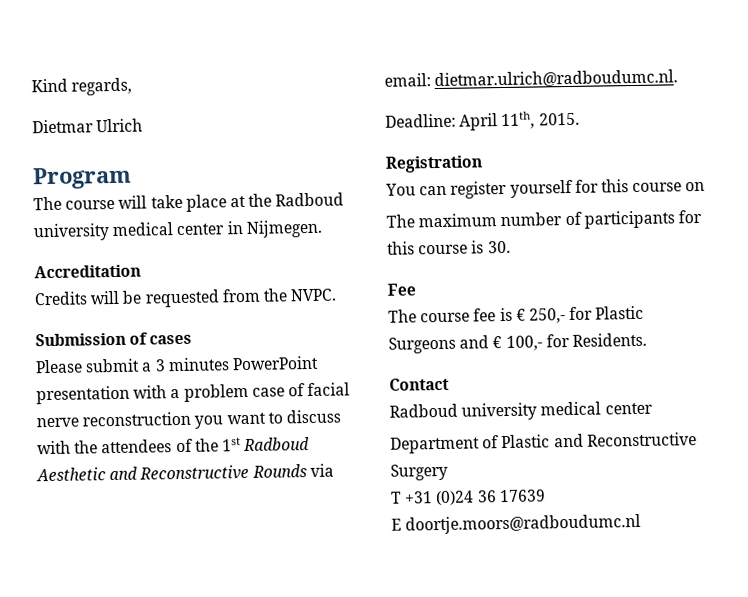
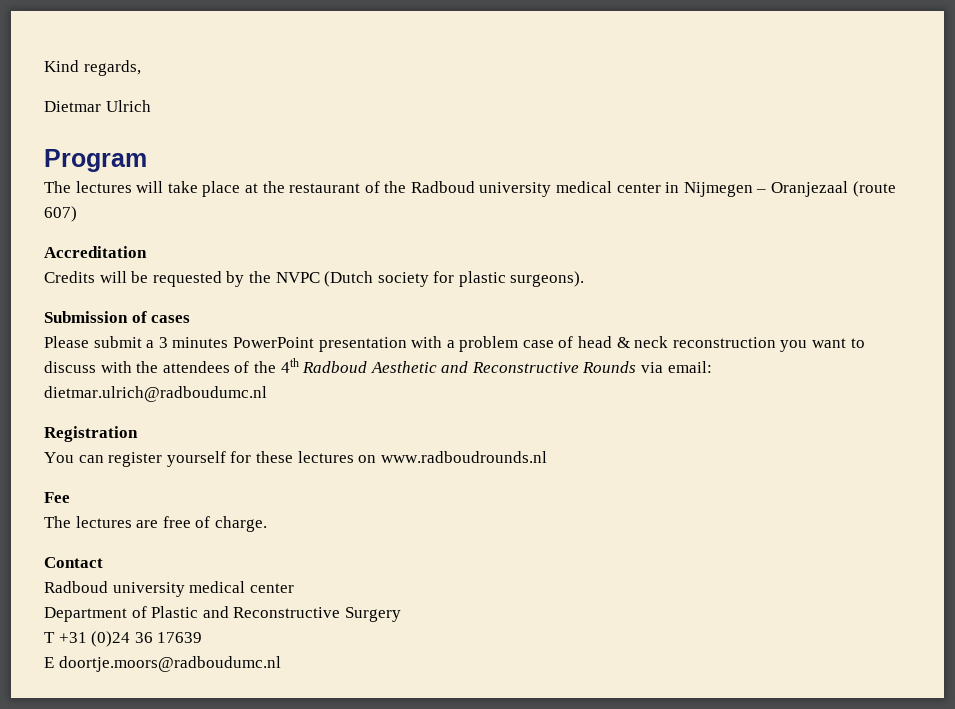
- The course will take place at the Radboud university medical center in Nijmegen.
+ The lectures will take place at the restaurant of the Radboud university medical center in Nijmegen – Oranjezaal (route 607)
- Credits will be requested from the NVPC.
+ Credits will be requested by the NVPC (Dutch society for plastic surgeons).
- Please submit a 3 minutes PowerPoint presentation with a problem case of facial nerve reconstruction you want to discuss with the attendees of the 1st Radboud Aesthetic and Reconstructive Rounds via email: dietmar.ulrich@radboudumc.nl.
- Deadline: April 11th, 2015.
+ Please submit a 3 minutes PowerPoint presentation with a problem case of head & neck reconstruction you want to discuss with the attendees of the 4th Radboud Aesthetic and Reconstructive Rounds via email: dietmar.ulrich@radboudumc.nl
- You can register yourself for this course on
- The maximum number of participants for this course is 30.
+ You can register yourself for these lectures on www.radboudrounds.nl
  Fee
- The course fee is € 250,- for Plastic Surgeons and € 100,- for Residents.
+ The lectures are free of charge.

